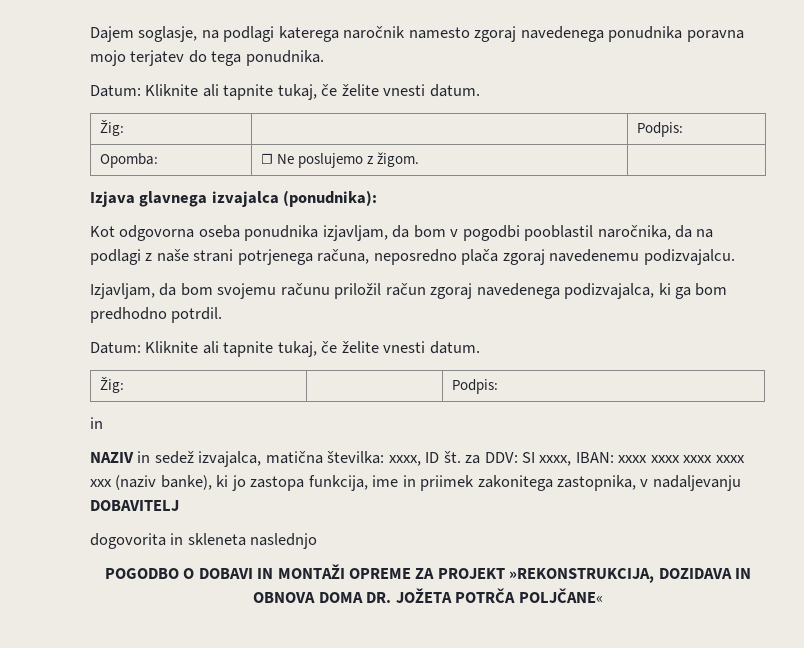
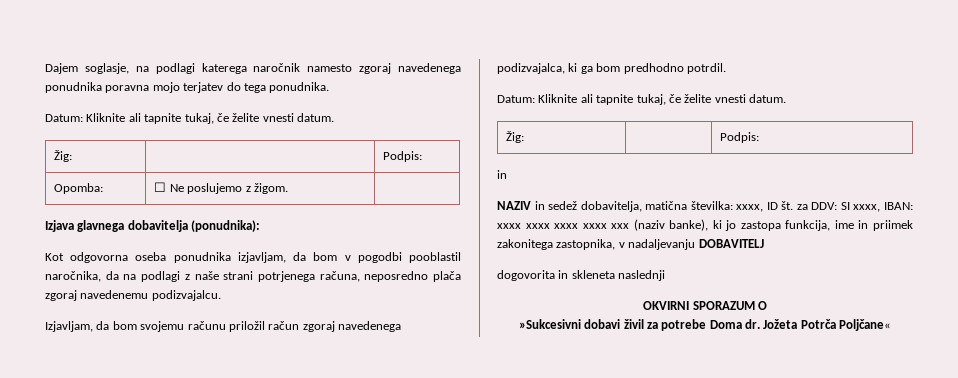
- Izjava glavnega izvajalca (ponudnika):
+ Izjava glavnega dobavitelja (ponudnika):
- NAZIV in sedež izvajalca, matična številka: xxxx, ID št. za DDV: SI xxxx, IBAN: xxxx xxxx xxxx xxxx xxx (naziv banke), ki jo zastopa funkcija, ime in priimek zakonitega zastopnika, v nadaljevanju DOBAVITELJ
+ NAZIV in sedež dobavitelja, matična številka: xxxx, ID št. za DDV: SI xxxx, IBAN: xxxx xxxx xxxx xxxx xxx (naziv banke), ki jo zastopa funkcija, ime in priimek zakonitega zastopnika, v nadaljevanju DOBAVITELJ
- dogovorita in skleneta naslednjo
- POGODBO O DOBAVI IN MONTAŽI OPREME ZA PROJEKT »REKONSTRUKCIJA, DOZIDAVA IN OBNOVA DOMA DR. JOŽETA POTRČA POLJČANE«
+ dogovorita in skleneta naslednji
+ OKVIRNI SPORAZUM O
+ »Sukcesivni dobavi živil za potrebe Doma dr. Jožeta Potrča Poljčane«

